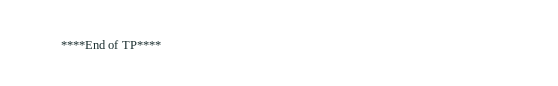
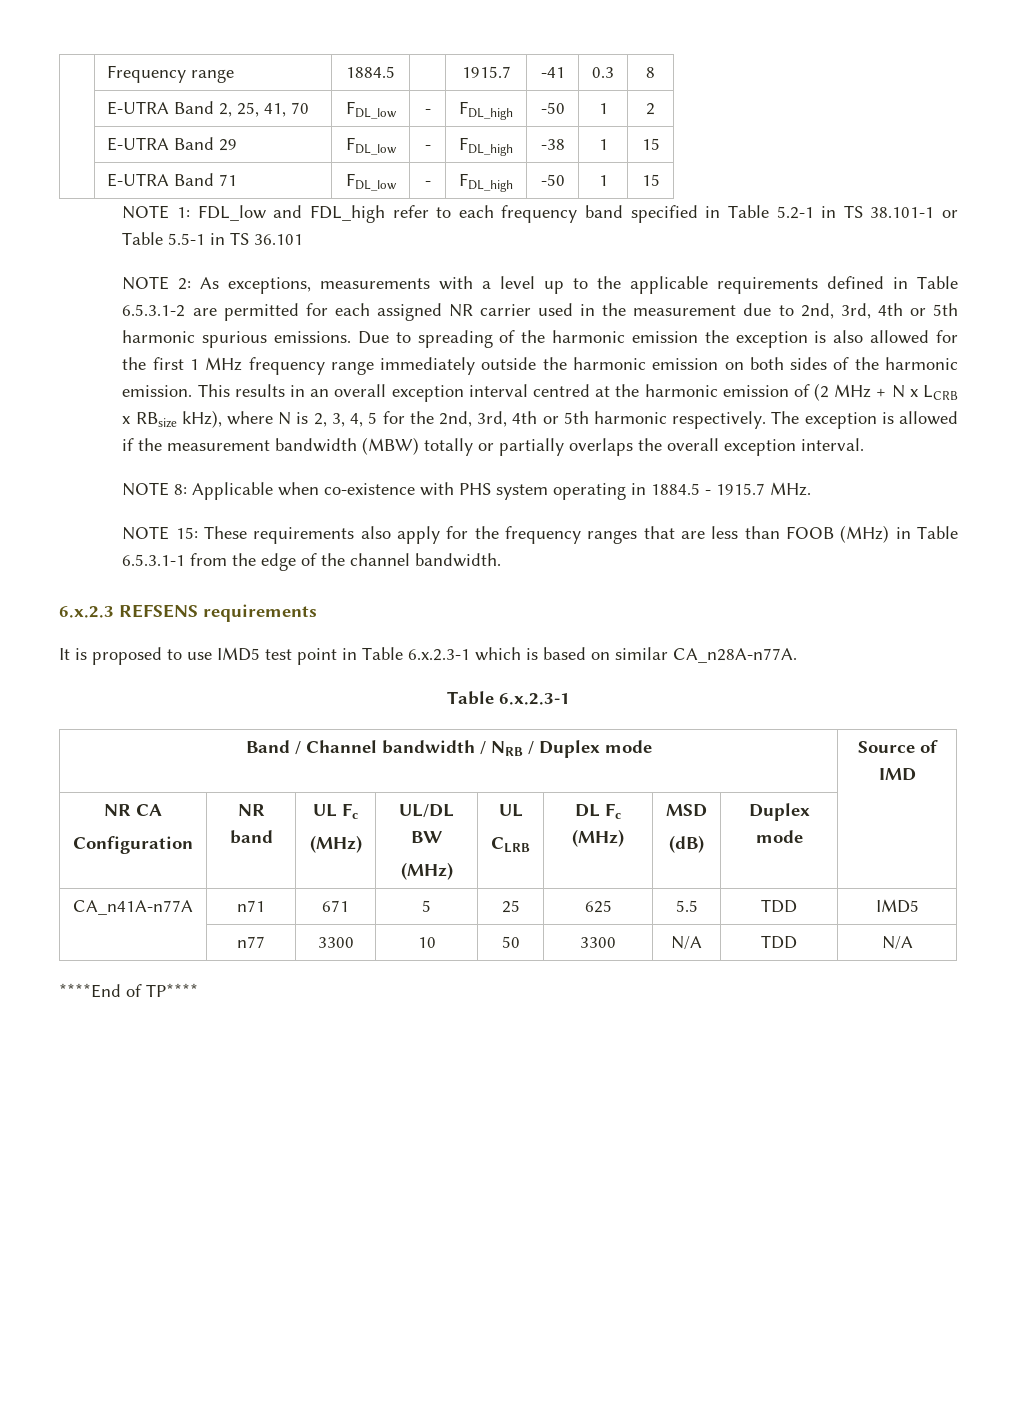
+ | Frequency range | 1884.5 | | 1915.7 | -41 | 0.3 | 8
+ | E-UTRA Band 2, 25, 41, 70 | FDL_low | - | FDL_high | -50 | 1 | 2
+ | E-UTRA Band 29 | FDL_low | - | FDL_high | -38 | 1 | 15
+ | E-UTRA Band 71 | FDL_low | - | FDL_high | -50 | 1 | 15
+ NOTE 1: FDL_low and FDL_high refer to each frequency band specified in Table 5.2-1 in TS 38.101-1 or Table 5.5-1 in TS 36.101
+ NOTE 2: As exceptions, measurements with a level up to the applicable requirements defined in Table 6.5.3.1-2 are permitted for each assigned NR carrier used in the measurement due to 2nd, 3rd, 4th or 5th harmonic spurious emissions. Due to spreading of the harmonic emission the exception is also allowed for the first 1 MHz frequency range immediately outside the harmonic emission on both sides of the harmonic emission. This results in an overall exception interval centred at the harmonic emission of (2 MHz + N x LCRB x RBsize kHz), where N is 2, 3, 4, 5 for the 2nd, 3rd, 4th or 5th harmonic respectively. The exception is allowed if the measurement bandwidth (MBW) totally or partially overlaps the overall exception interval.
+ NOTE 8: Applicable when co-existence with PHS system operating in 1884.5 - 1915.7 MHz.
+ NOTE 15: These requirements also apply for the frequency ranges that are less than FOOB (MHz) in Table 6.5.3.1-1 from the edge of the channel bandwidth.
+ 6.x.2.3 REFSENS requirements
+ It is proposed to use IMD5 test point in Table 6.x.2.3-1 which is based on similar CA_n28A-n77A.
+ Table 6.x.2.3-1
+ Band / Channel bandwidth / NRB / Duplex mode | Source of IMD
+ NR CA
+ Configuration | NR band | UL Fc
+ (MHz) | UL/DL BW
+ (MHz) | UL
+ CLRB | DL Fc (MHz) | MSD
+ (dB) | Duplex mode |
+ CA_n41A-n77A | n71 | 671 | 5 | 25 | 625 | 5.5 | TDD | IMD5
+ | n77 | 3300 | 10 | 50 | 3300 | N/A | TDD | N/A

